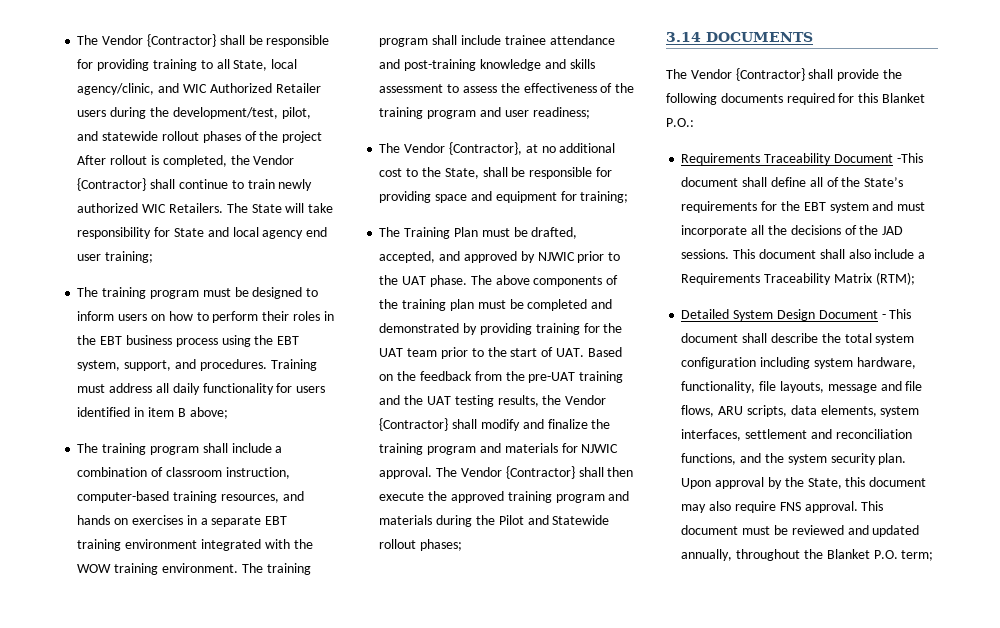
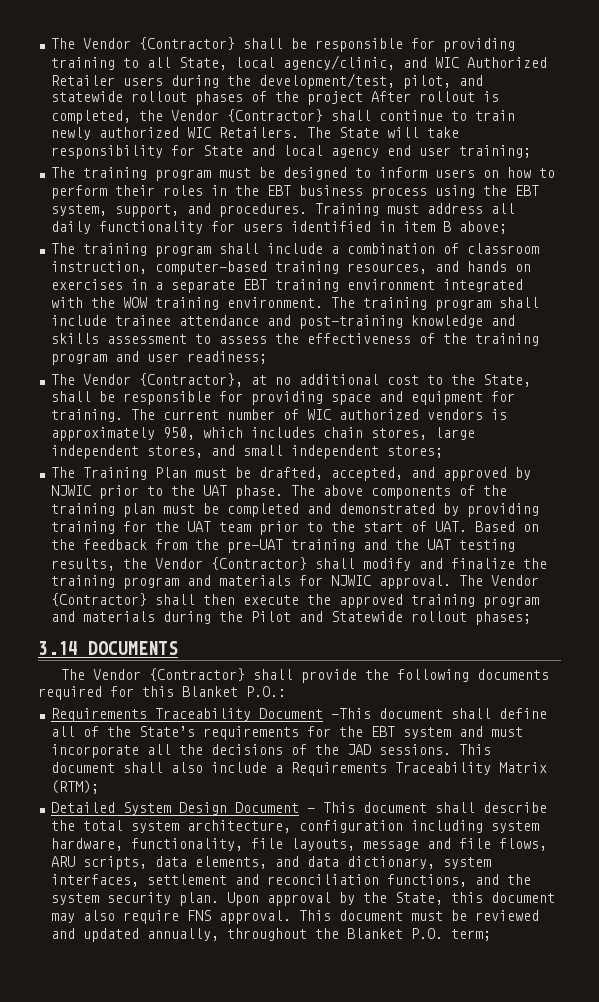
- The Vendor {Contractor}, at no additional cost to the State, shall be responsible for providing space and equipment for training;
+ The Vendor {Contractor}, at no additional cost to the State, shall be responsible for providing space and equipment for training. The current number of WIC authorized vendors is approximately 950, which includes chain stores, large independent stores, and small independent stores;
- Detailed System Design Document - This document shall describe the total system configuration including system hardware, functionality, file layouts, message and file flows, ARU scripts, data elements, system interfaces, settlement and reconciliation functions, and the system security plan.
+ Detailed System Design Document - This document shall describe the total system architecture, configuration including system hardware, functionality, file layouts, message and file flows, ARU scripts, data elements, and data dictionary, system interfaces, settlement and reconciliation functions, and the system security plan.

